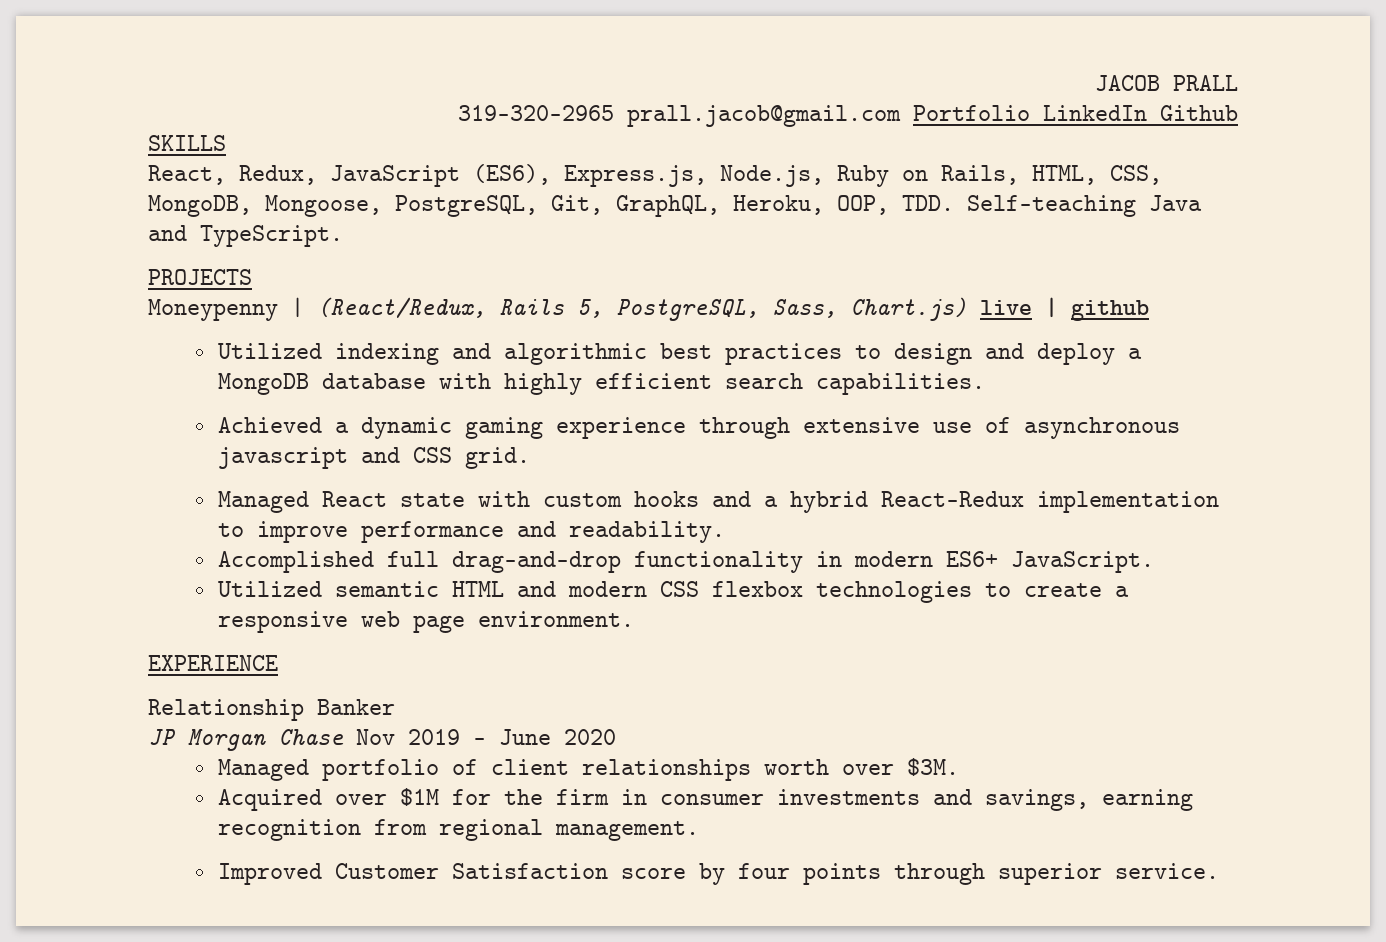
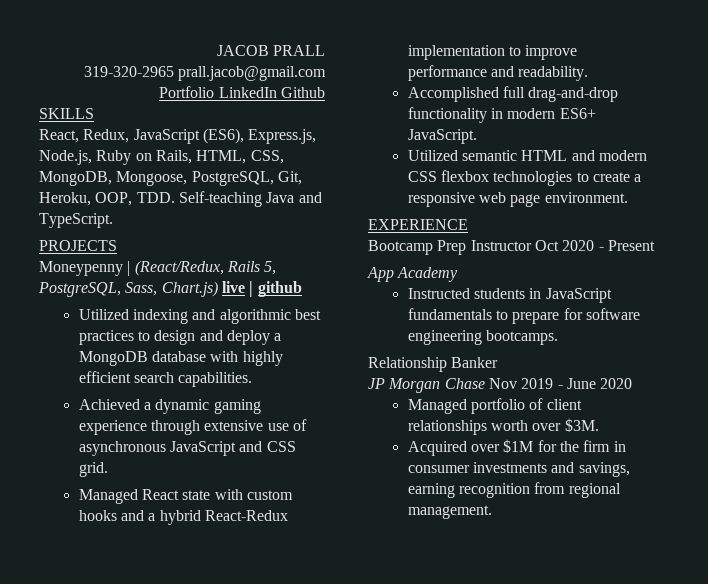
- React, Redux, JavaScript (ES6), Express.js, Node.js, Ruby on Rails, HTML, CSS, MongoDB, Mongoose, PostgreSQL, Git, GraphQL, Heroku, OOP, TDD. Self-teaching Java and TypeScript.
+ React, Redux, JavaScript (ES6), Express.js, Node.js, Ruby on Rails, HTML, CSS, MongoDB, Mongoose, PostgreSQL, Git, Heroku, OOP, TDD. Self-teaching Java and TypeScript.
- Achieved a dynamic gaming experience through extensive use of asynchronous javascript and CSS grid.
+ Achieved a dynamic gaming experience through extensive use of asynchronous JavaScript and CSS grid.
+ Bootcamp Prep Instructor Oct 2020 - Present
+ App Academy
+ Instructed students in JavaScript fundamentals to prepare for software engineering bootcamps.
- Improved Customer Satisfaction score by four points through superior service.

